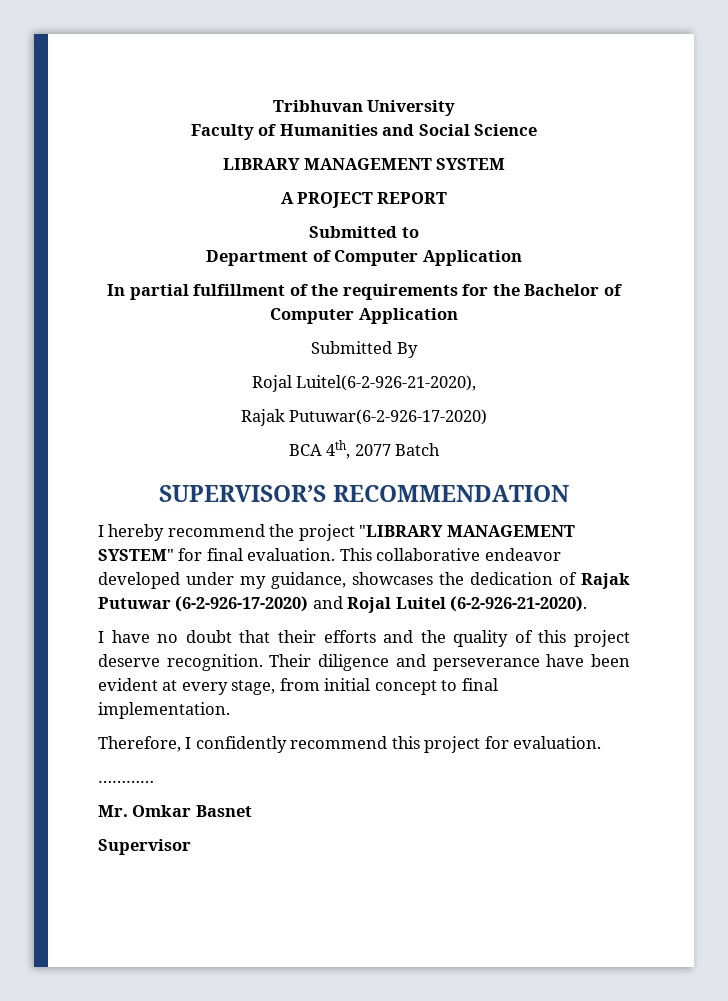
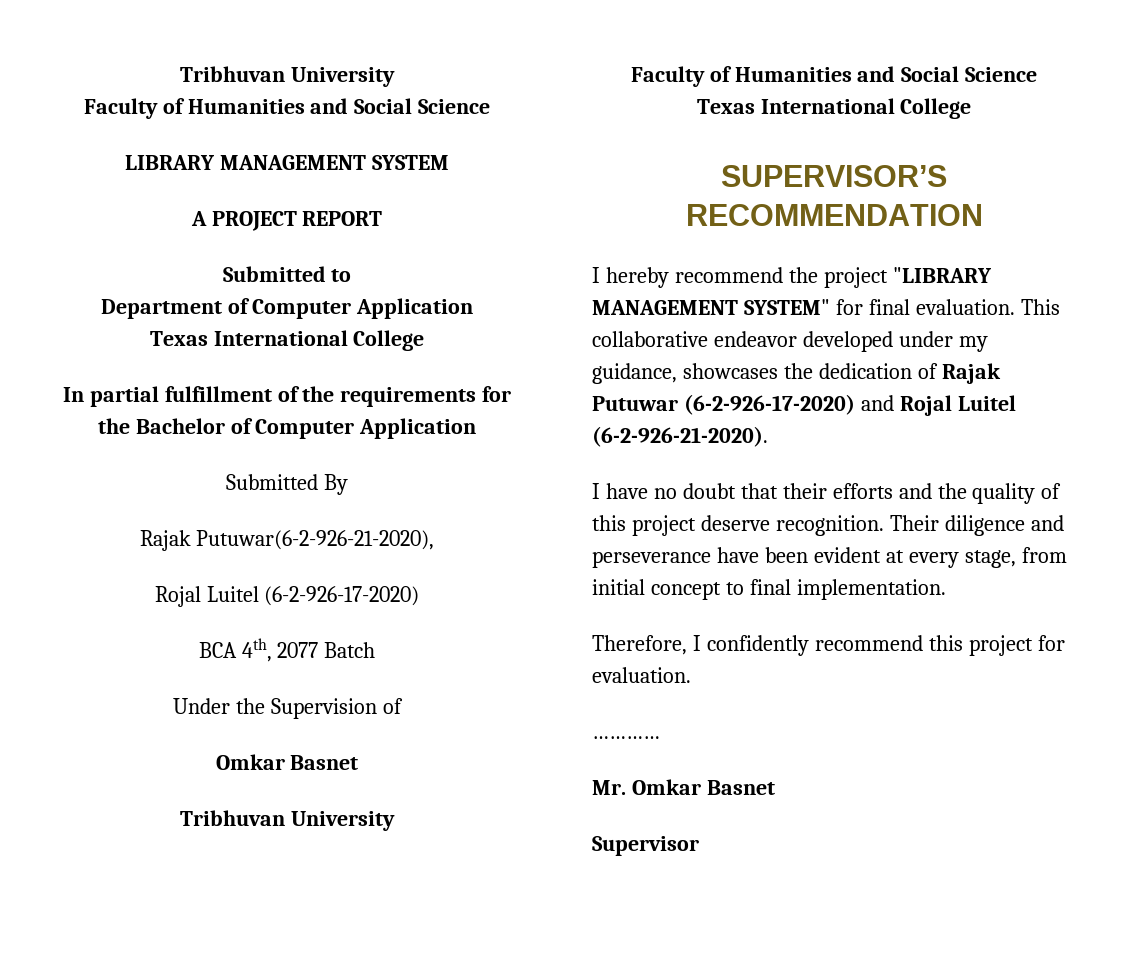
  Department of Computer Application
+ Texas International College
- Rojal Luitel(6-2-926-21-2020),
- Rajak Putuwar(6-2-926-17-2020)
+ Rajak Putuwar(6-2-926-21-2020),
+ Rojal Luitel (6-2-926-17-2020)
+ Under the Supervision of
+ Omkar Basnet
+ Tribhuvan University
+ Faculty of Humanities and Social Science
+ Texas International College

